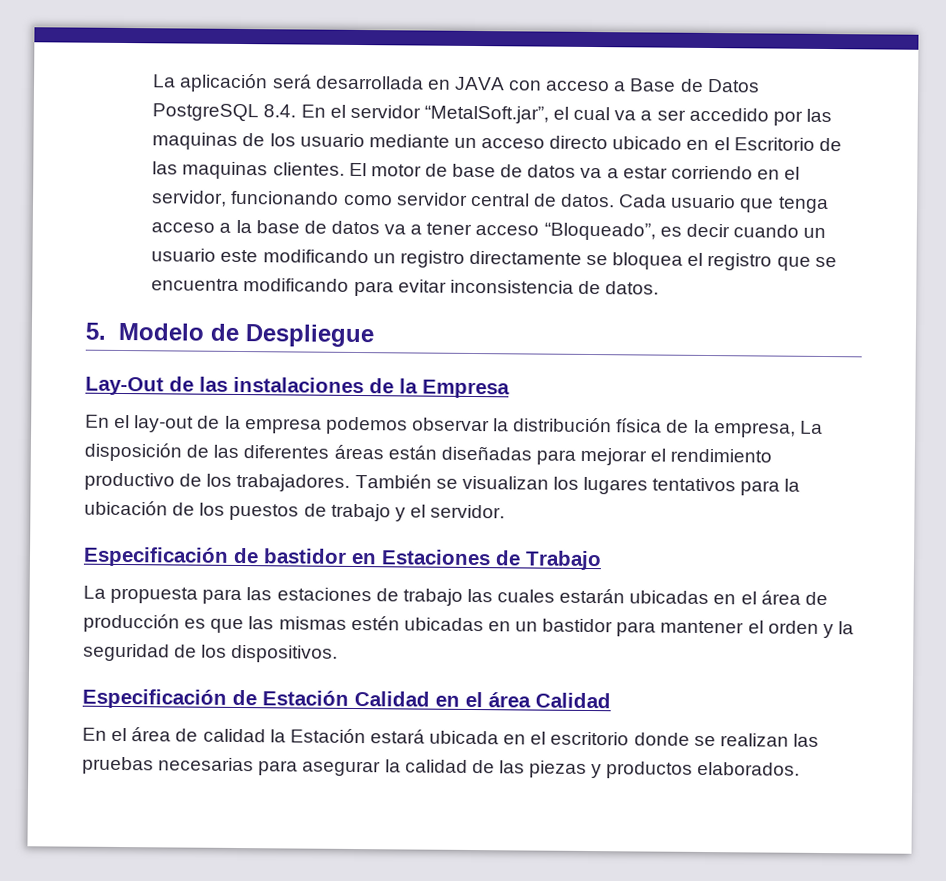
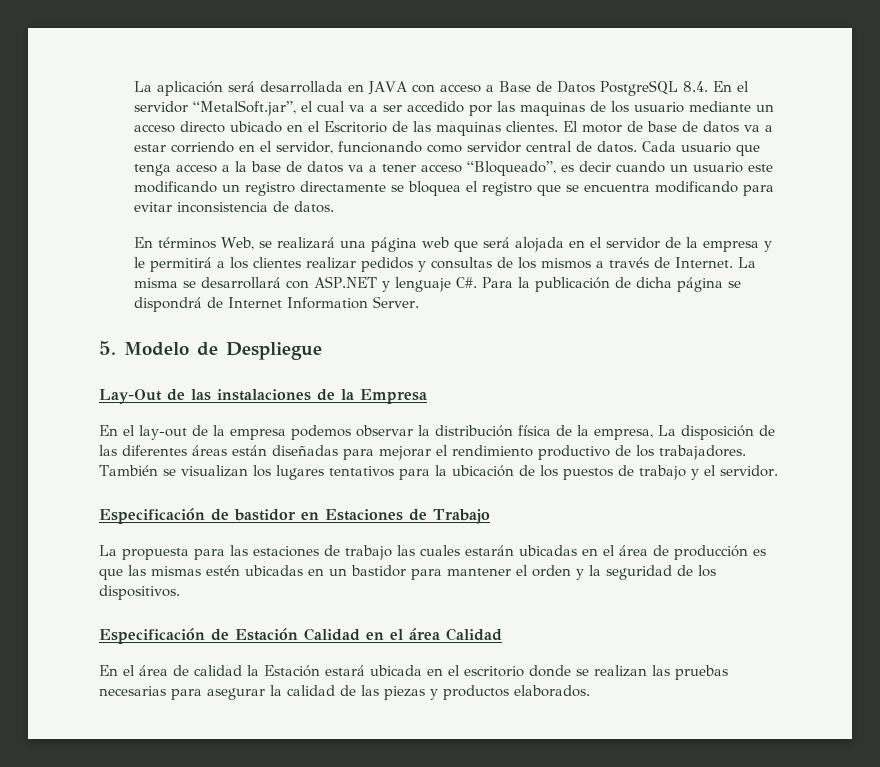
+ En términos Web, se realizará una página web que será alojada en el servidor de la empresa y le permitirá a los clientes realizar pedidos y consultas de los mismos a través de Internet. La misma se desarrollará con ASP.NET y lenguaje C#. Para la publicación de dicha página se dispondrá de Internet Information Server.

